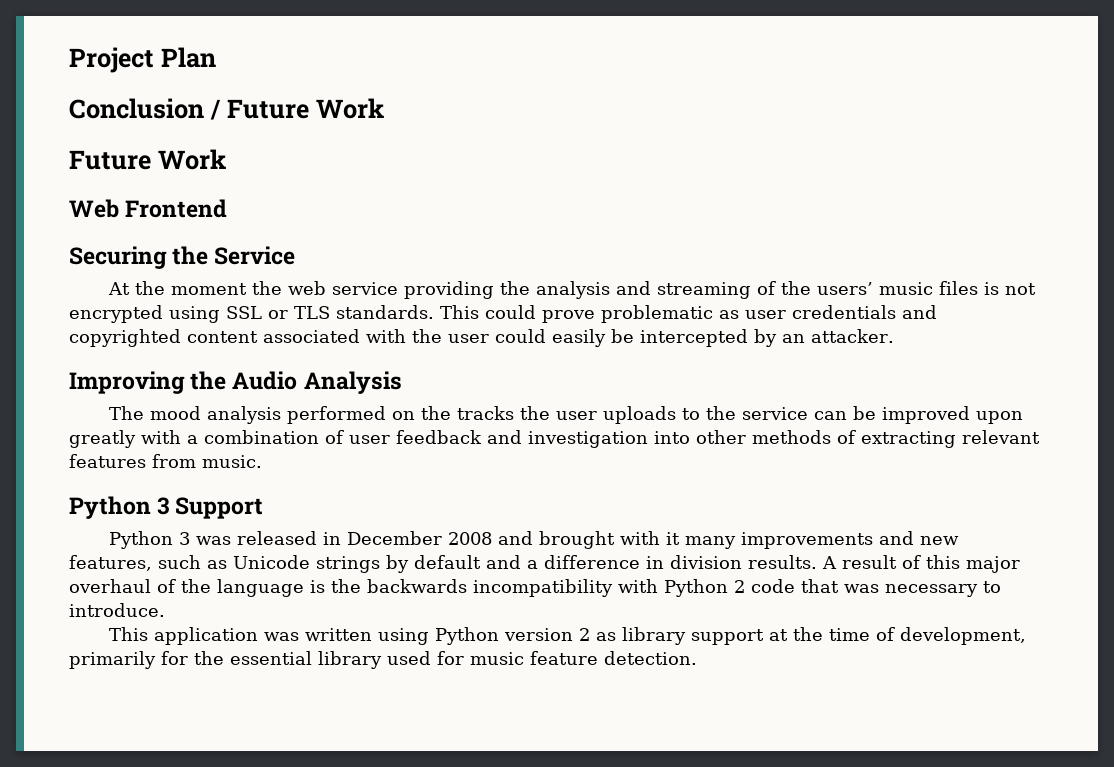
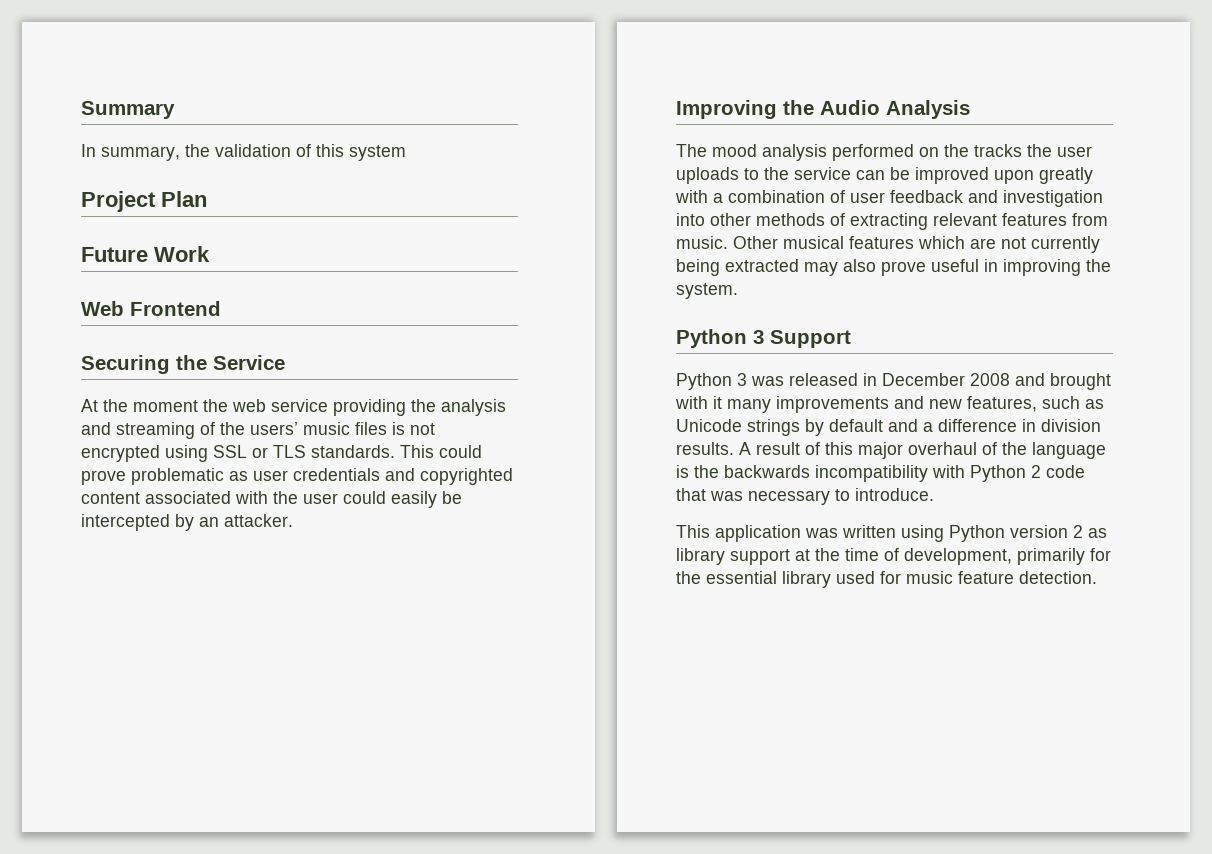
+ Summary
+ In summary, the validation of this system
  Project Plan
- Conclusion / Future Work
+ Other musical features which are not currently being extracted may also prove useful in improving the system.

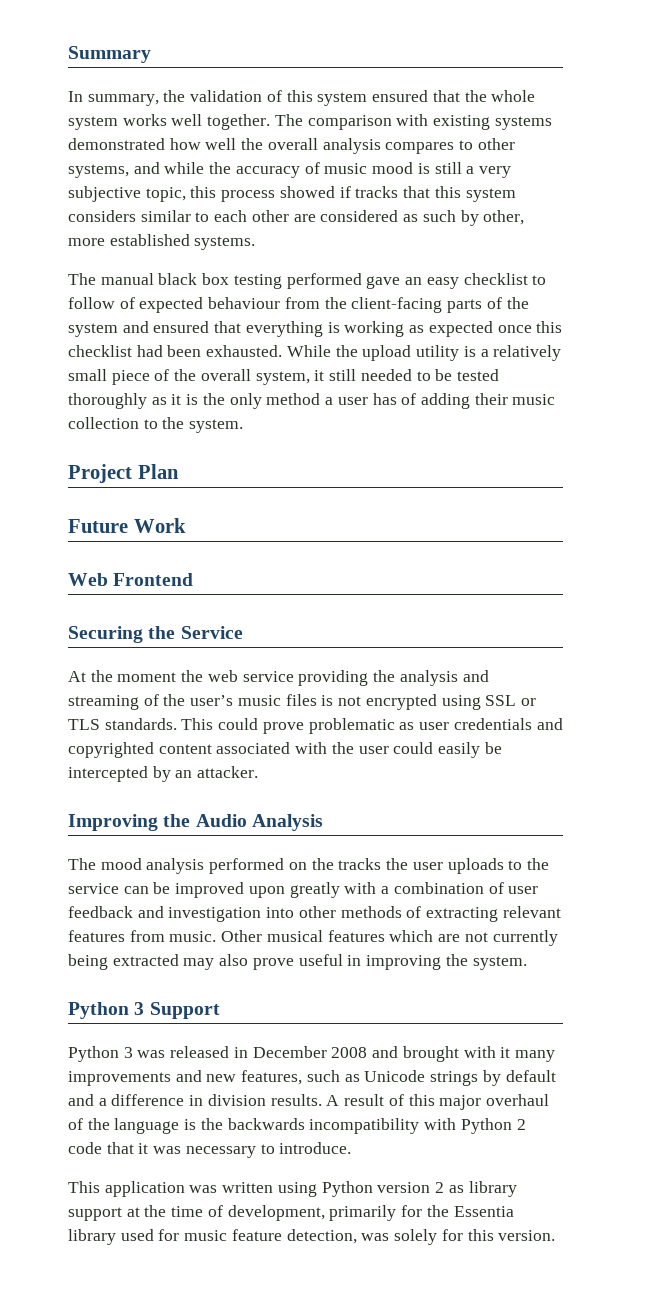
- In summary, the validation of this system
+ In summary, the validation of this system ensured that the whole system works well together. The comparison with existing systems demonstrated how well the overall analysis compares to other systems, and while the accuracy of music mood is still a very subjective topic, this process showed if tracks that this system considers similar to each other are considered as such by other, more established systems.
+ The manual black box testing performed gave an easy checklist to follow of expected behaviour from the client-facing parts of the system and ensured that everything is working as expected once this checklist had been exhausted. While the upload utility is a relatively small piece of the overall system, it still needed to be tested thoroughly as it is the only method a user has of adding their music collection to the system.
- At the moment the web service providing the analysis and streaming of the users’ music files is not encrypted using SSL or TLS standards.
+ At the moment the web service providing the analysis and streaming of the user’s music files is not encrypted using SSL or TLS standards.
- A result of this major overhaul of the language is the backwards incompatibility with Python 2 code that was necessary to introduce.
+ A result of this major overhaul of the language is the backwards incompatibility with Python 2 code that it was necessary to introduce.
- This application was written using Python version 2 as library support at the time of development, primarily for the essential library used for music feature detection.
+ This application was written using Python version 2 as library support at the time of development, primarily for the Essentia library used for music feature detection, was solely for this version.

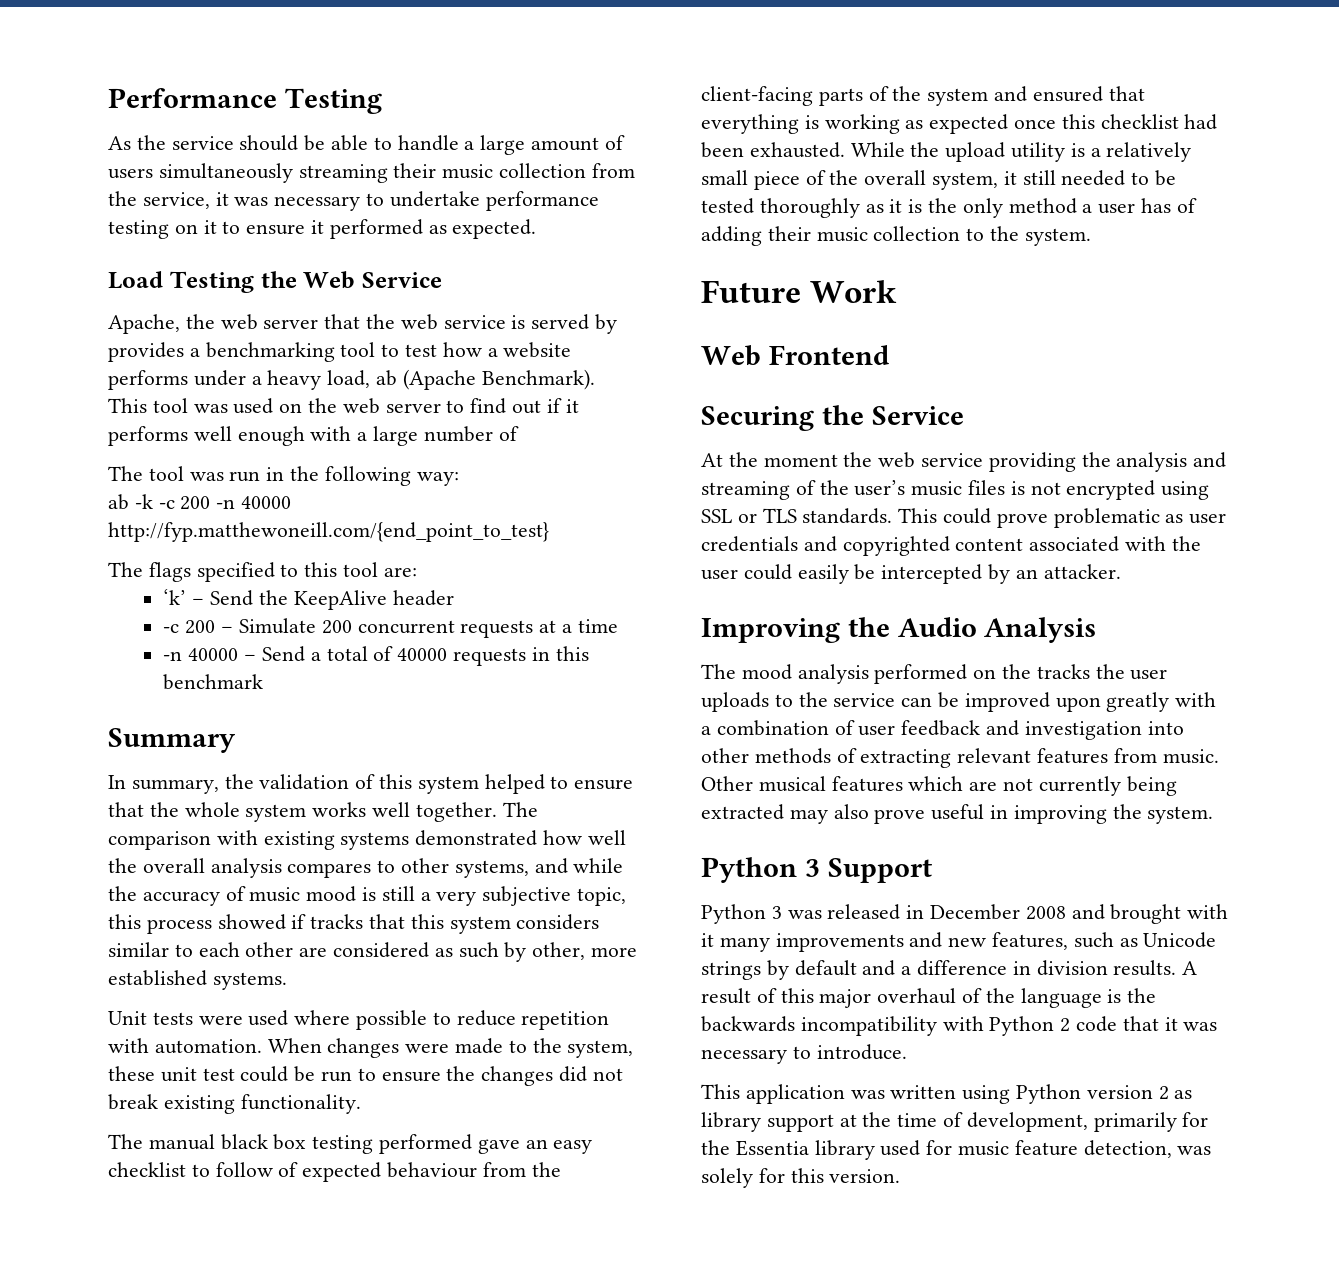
+ Performance Testing
+ As the service should be able to handle a large amount of users simultaneously streaming their music collection from the service, it was necessary to undertake performance testing on it to ensure it performed as expected.
+ Load Testing the Web Service
+ Apache, the web server that the web service is served by provides a benchmarking tool to test how a website performs under a heavy load, ab (Apache Benchmark). This tool was used on the web server to find out if it performs well enough with a large number of
+ The tool was run in the following way:
+ ab -k -c 200 -n 40000 http://fyp.matthewoneill.com/{end_point_to_test}
+ The flags specified to this tool are:
+ ‘k’ – Send the KeepAlive header
+ -c 200 – Simulate 200 concurrent requests at a time
+ -n 40000 – Send a total of 40000 requests in this benchmark
- In summary, the validation of this system ensured that the whole system works well together.
+ In summary, the validation of this system helped to ensure that the whole system works well together.
+ Unit tests were used where possible to reduce repetition with automation. When changes were made to the system, these unit test could be run to ensure the changes did not break existing functionality.
- Project Plan

